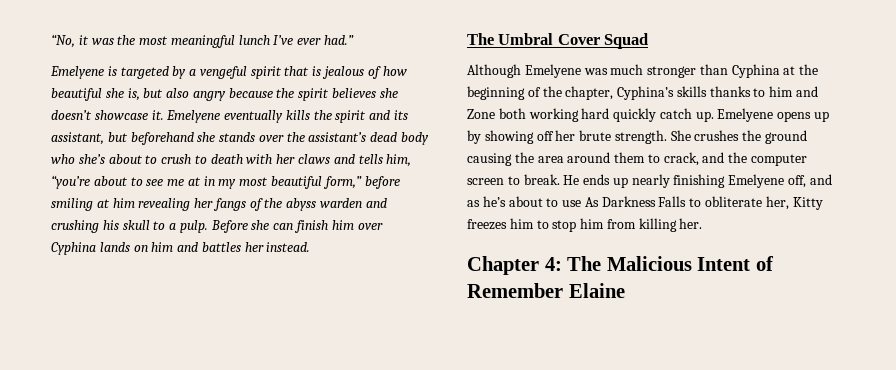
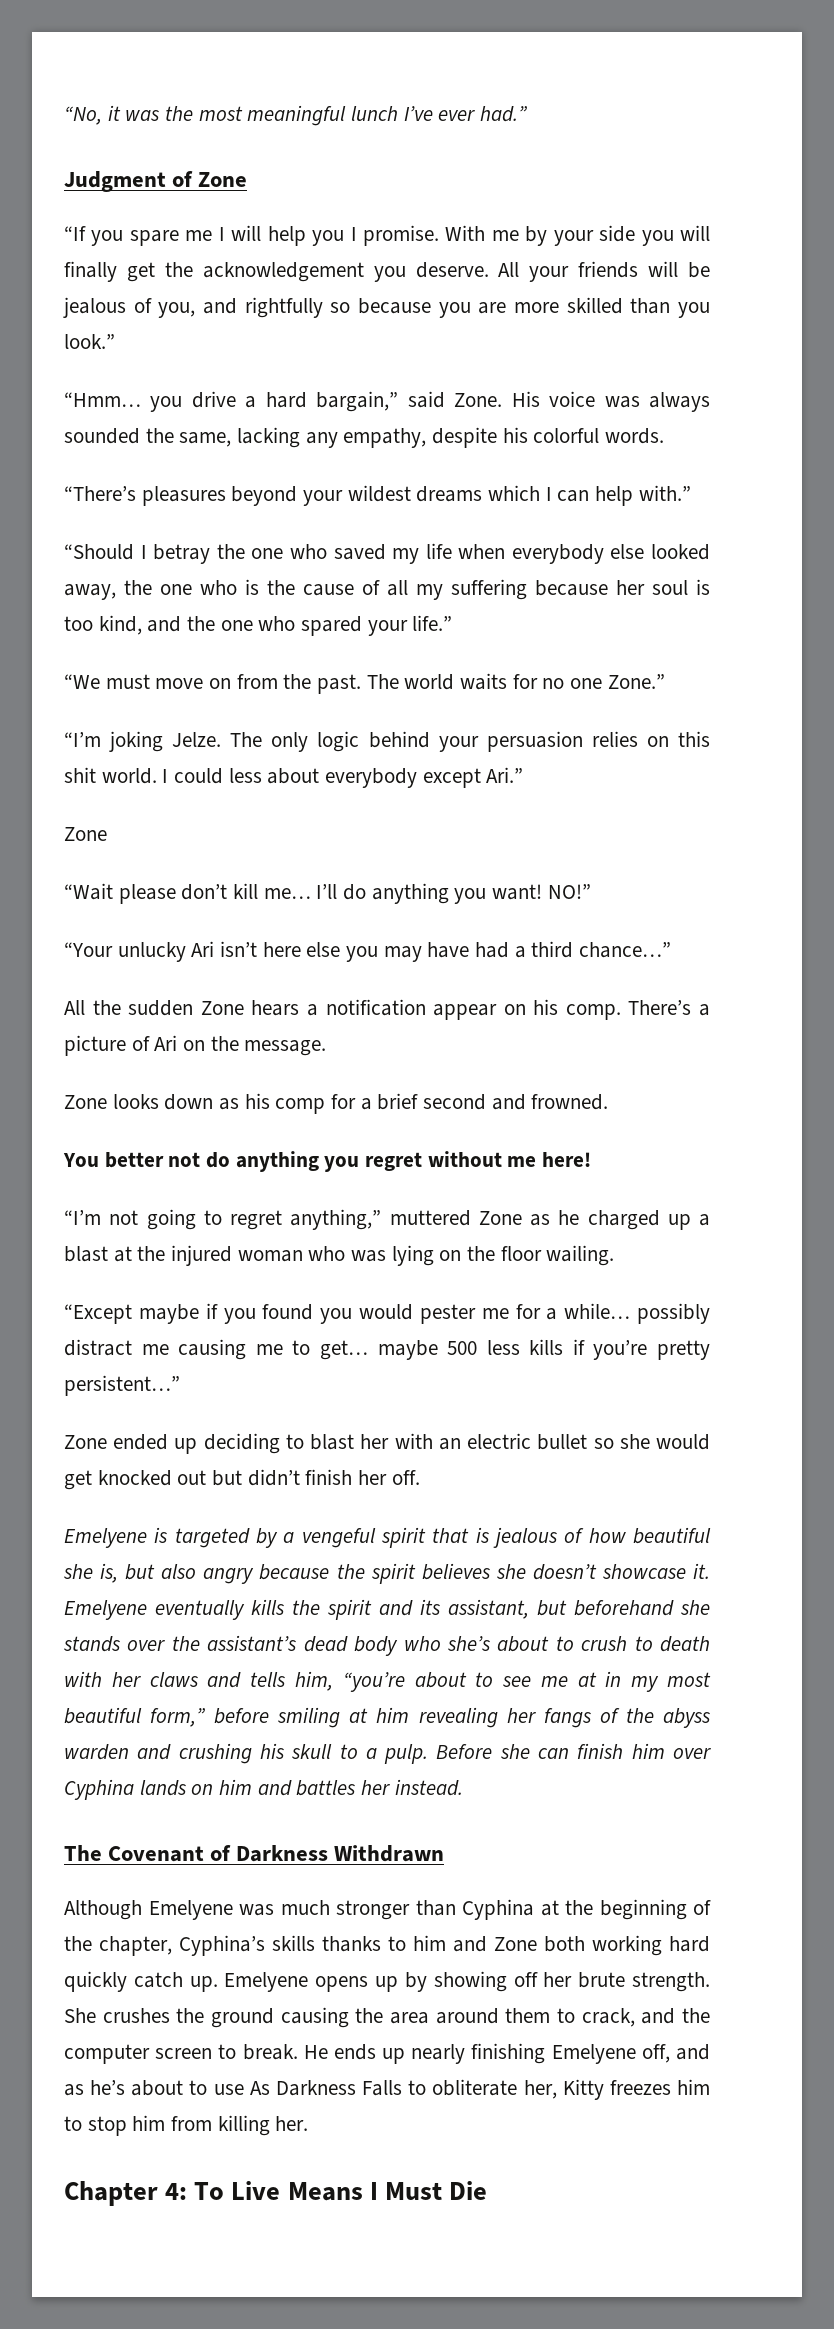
+ Judgment of Zone
+ “If you spare me I will help you I promise. With me by your side you will finally get the acknowledgement you deserve. All your friends will be jealous of you, and rightfully so because you are more skilled than you look.”
+ “Hmm… you drive a hard bargain,” said Zone. His voice was always sounded the same, lacking any empathy, despite his colorful words.
+ “There’s pleasures beyond your wildest dreams which I can help with.”
+ “Should I betray the one who saved my life when everybody else looked away, the one who is the cause of all my suffering because her soul is too kind, and the one who spared your life.”
+ “We must move on from the past. The world waits for no one Zone.”
+ “I’m joking Jelze. The only logic behind your persuasion relies on this shit world. I could less about everybody except Ari.”
+ Zone
+ “Wait please don’t kill me… I’ll do anything you want! NO!”
+ “Your unlucky Ari isn’t here else you may have had a third chance…”
+ All the sudden Zone hears a notification appear on his comp. There’s a picture of Ari on the message.
+ Zone looks down as his comp for a brief second and frowned.
+ You better not do anything you regret without me here!
+ “I’m not going to regret anything,” muttered Zone as he charged up a blast at the injured woman who was lying on the floor wailing.
+ “Except maybe if you found you would pester me for a while… possibly distract me causing me to get… maybe 500 less kills if you’re pretty persistent…”
+ Zone ended up deciding to blast her with an electric bullet so she would get knocked out but didn’t finish her off.
- The Umbral Cover Squad
+ The Covenant of Darkness Withdrawn
- Chapter 4: The Malicious Intent of Remember Elaine
+ Chapter 4: To Live Means I Must Die

